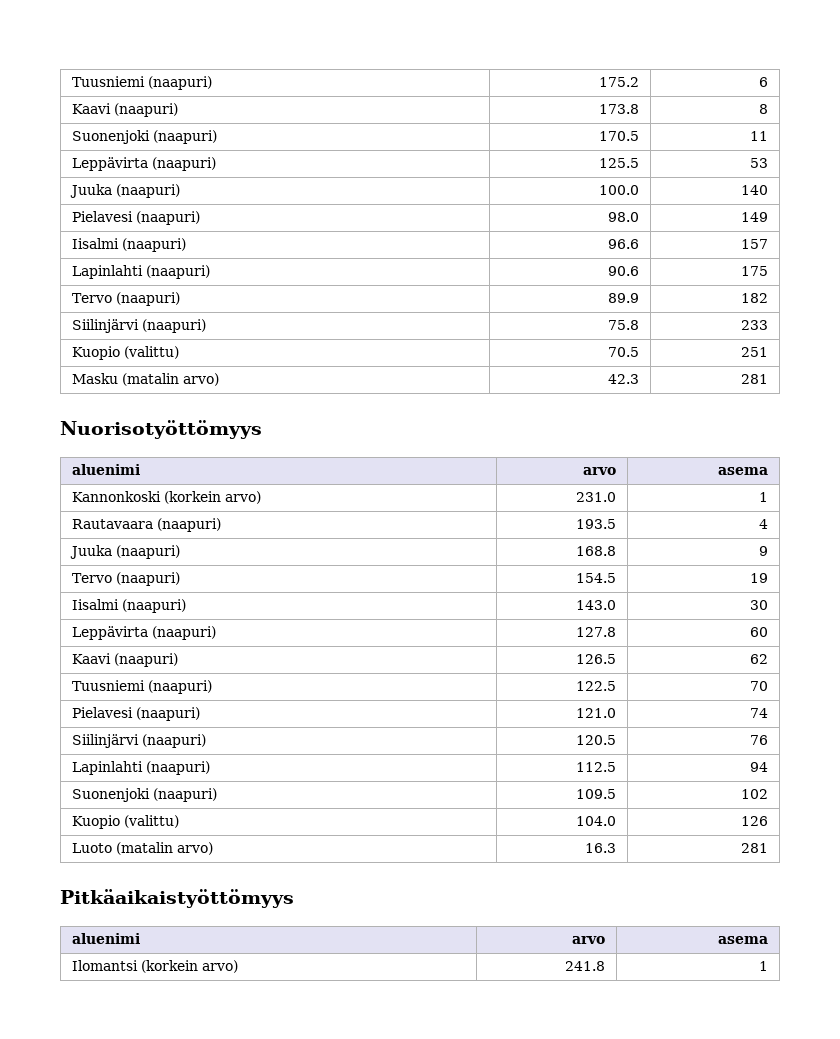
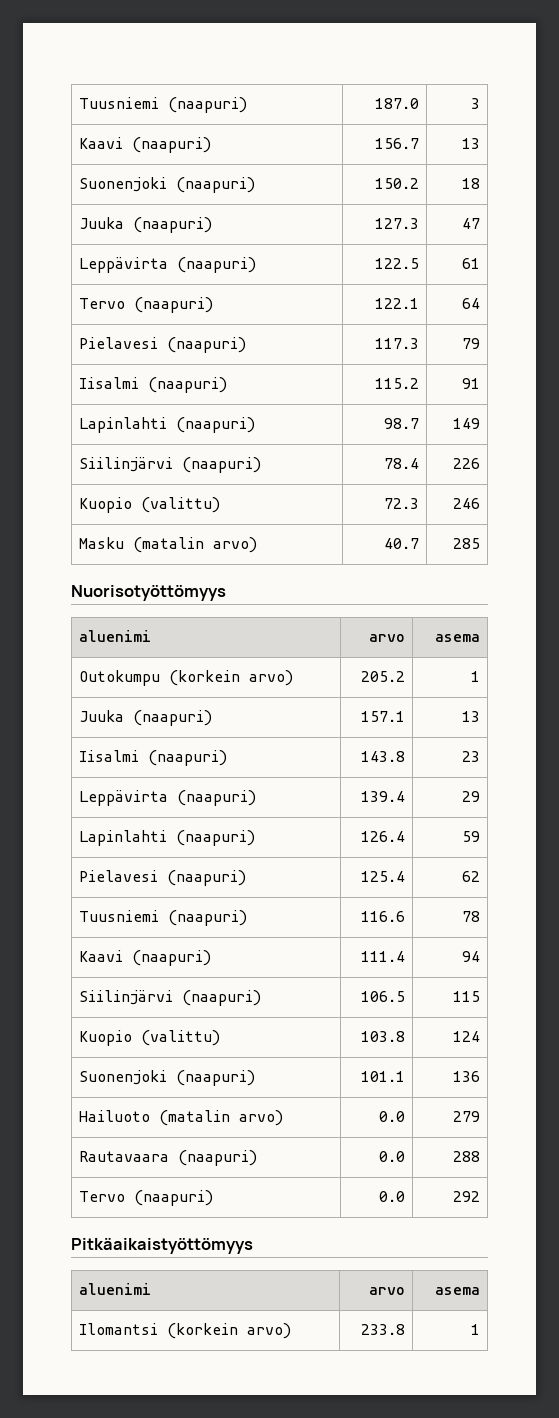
- Tuusniemi (naapuri) | 175.2 | 6
- Kaavi (naapuri) | 173.8 | 8
- Suonenjoki (naapuri) | 170.5 | 11
- Leppävirta (naapuri) | 125.5 | 53
- Juuka (naapuri) | 100.0 | 140
- Pielavesi (naapuri) | 98.0 | 149
- Iisalmi (naapuri) | 96.6 | 157
- Lapinlahti (naapuri) | 90.6 | 175
- Tervo (naapuri) | 89.9 | 182
- Siilinjärvi (naapuri) | 75.8 | 233
- Kuopio (valittu) | 70.5 | 251
+ Tuusniemi (naapuri) | 187.0 | 3
+ Kaavi (naapuri) | 156.7 | 13
+ Suonenjoki (naapuri) | 150.2 | 18
+ Juuka (naapuri) | 127.3 | 47
+ Leppävirta (naapuri) | 122.5 | 61
+ Tervo (naapuri) | 122.1 | 64
+ Pielavesi (naapuri) | 117.3 | 79
+ Iisalmi (naapuri) | 115.2 | 91
+ Lapinlahti (naapuri) | 98.7 | 149
+ Siilinjärvi (naapuri) | 78.4 | 226
+ Kuopio (valittu) | 72.3 | 246
- Masku (matalin arvo) | 42.3 | 281
+ Masku (matalin arvo) | 40.7 | 285
- Kannonkoski (korkein arvo) | 231.0 | 1
+ Outokumpu (korkein arvo) | 205.2 | 1
- Rautavaara (naapuri) | 193.5 | 4
- Juuka (naapuri) | 168.8 | 9
- Tervo (naapuri) | 154.5 | 19
- Iisalmi (naapuri) | 143.0 | 30
- Leppävirta (naapuri) | 127.8 | 60
- Kaavi (naapuri) | 126.5 | 62
+ Juuka (naapuri) | 157.1 | 13
+ Iisalmi (naapuri) | 143.8 | 23
+ Leppävirta (naapuri) | 139.4 | 29
+ Lapinlahti (naapuri) | 126.4 | 59
+ Pielavesi (naapuri) | 125.4 | 62
- Tuusniemi (naapuri) | 122.5 | 70
- Pielavesi (naapuri) | 121.0 | 74
- Siilinjärvi (naapuri) | 120.5 | 76
- Lapinlahti (naapuri) | 112.5 | 94
- Suonenjoki (naapuri) | 109.5 | 102
- Kuopio (valittu) | 104.0 | 126
- Luoto (matalin arvo) | 16.3 | 281
+ Tuusniemi (naapuri) | 116.6 | 78
+ Kaavi (naapuri) | 111.4 | 94
+ Siilinjärvi (naapuri) | 106.5 | 115
+ Kuopio (valittu) | 103.8 | 124
+ Suonenjoki (naapuri) | 101.1 | 136
+ Hailuoto (matalin arvo) | 0.0 | 279
+ Rautavaara (naapuri) | 0.0 | 288
+ Tervo (naapuri) | 0.0 | 292
- Ilomantsi (korkein arvo) | 241.8 | 1
+ Ilomantsi (korkein arvo) | 233.8 | 1

